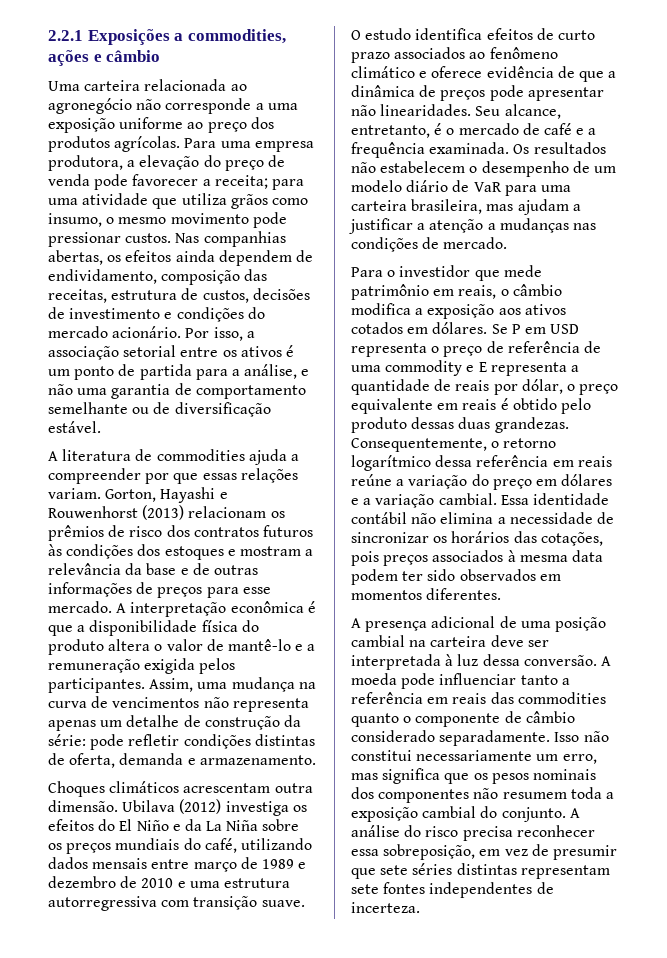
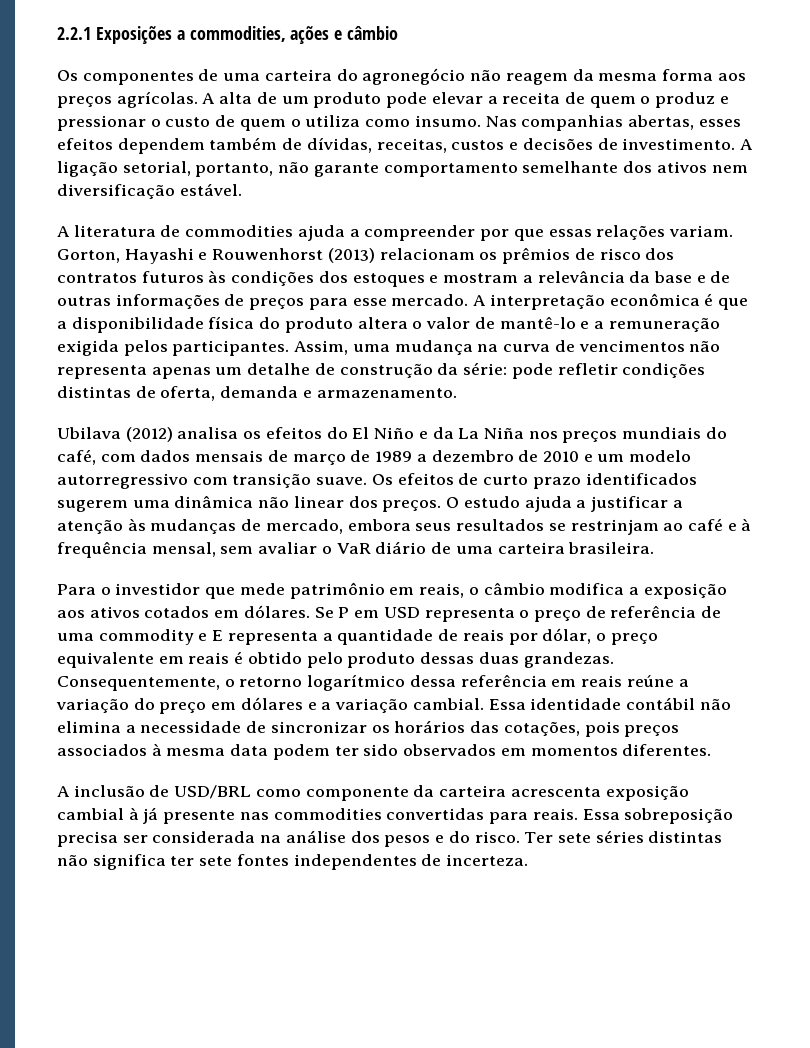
- Uma carteira relacionada ao agronegócio não corresponde a uma exposição uniforme ao preço dos produtos agrícolas. Para uma empresa produtora, a elevação do preço de venda pode favorecer a receita; para uma atividade que utiliza grãos como insumo, o mesmo movimento pode pressionar custos. Nas companhias abertas, os efeitos ainda dependem de endividamento, composição das receitas, estrutura de custos, decisões de investimento e condições do mercado acionário. Por isso, a associação setorial entre os ativos é um ponto de partida para a análise, e não uma garantia de comportamento semelhante ou de diversificação estável.
+ Os componentes de uma carteira do agronegócio não reagem da mesma forma aos preços agrícolas. A alta de um produto pode elevar a receita de quem o produz e pressionar o custo de quem o utiliza como insumo. Nas companhias abertas, esses efeitos dependem também de dívidas, receitas, custos e decisões de investimento. A ligação setorial, portanto, não garante comportamento semelhante dos ativos nem diversificação estável.
- Choques climáticos acrescentam outra dimensão. Ubilava (2012) investiga os efeitos do El Niño e da La Niña sobre os preços mundiais do café, utilizando dados mensais entre março de 1989 e dezembro de 2010 e uma estrutura autorregressiva com transição suave. O estudo identifica efeitos de curto prazo associados ao fenômeno climático e oferece evidência de que a dinâmica de preços pode apresentar não linearidades. Seu alcance, entretanto, é o mercado de café e a frequência examinada. Os resultados não estabelecem o desempenho de um modelo diário de VaR para uma carteira brasileira, mas ajudam a justificar a atenção a mudanças nas condições de mercado.
+ Ubilava (2012) analisa os efeitos do El Niño e da La Niña nos preços mundiais do café, com dados mensais de março de 1989 a dezembro de 2010 e um modelo autorregressivo com transição suave. Os efeitos de curto prazo identificados sugerem uma dinâmica não linear dos preços. O estudo ajuda a justificar a atenção às mudanças de mercado, embora seus resultados se restrinjam ao café e à frequência mensal, sem avaliar o VaR diário de uma carteira brasileira.
- A presença adicional de uma posição cambial na carteira deve ser interpretada à luz dessa conversão. A moeda pode influenciar tanto a referência em reais das commodities quanto o componente de câmbio considerado separadamente. Isso não constitui necessariamente um erro, mas significa que os pesos nominais dos componentes não resumem toda a exposição cambial do conjunto. A análise do risco precisa reconhecer essa sobreposição, em vez de presumir que sete séries distintas representam sete fontes independentes de incerteza.
+ A inclusão de USD/BRL como componente da carteira acrescenta exposição cambial à já presente nas commodities convertidas para reais. Essa sobreposição precisa ser considerada na análise dos pesos e do risco. Ter sete séries distintas não significa ter sete fontes independentes de incerteza.

